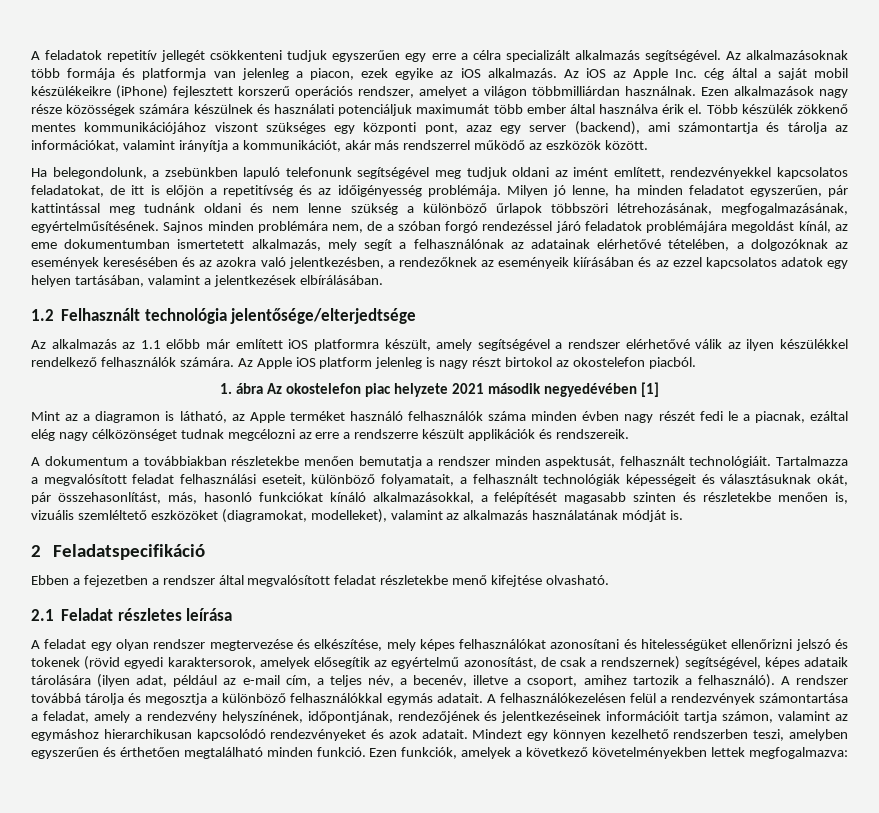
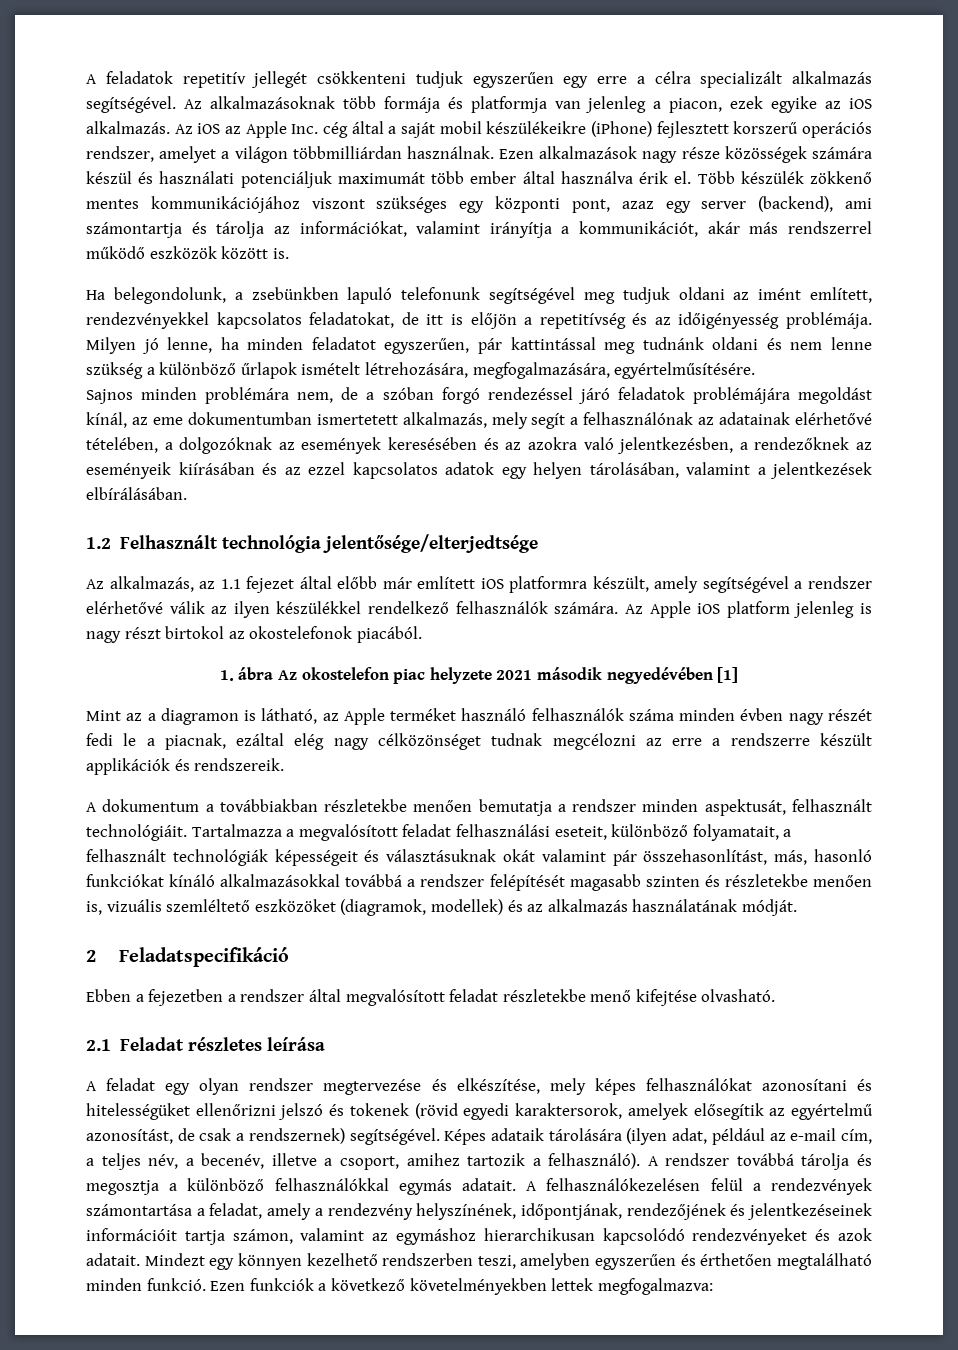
- Ezen alkalmazások nagy része közösségek számára készülnek és használati potenciáljuk maximumát több ember által használva érik el.
+ Ezen alkalmazások nagy része közösségek számára készül és használati potenciáljuk maximumát több ember által használva érik el.
- Több készülék zökkenő mentes kommunikációjához viszont szükséges egy központi pont, azaz egy server (backend), ami számontartja és tárolja az információkat, valamint irányítja a kommunikációt, akár más rendszerrel működő az eszközök között.
+ Több készülék zökkenő mentes kommunikációjához viszont szükséges egy központi pont, azaz egy server (backend), ami számontartja és tárolja az információkat, valamint irányítja a kommunikációt, akár más rendszerrel működő eszközök között is.
- Milyen jó lenne, ha minden feladatot egyszerűen, pár kattintással meg tudnánk oldani és nem lenne szükség a különböző űrlapok többszöri létrehozásának, megfogalmazásának, egyértelműsítésének. Sajnos minden problémára nem, de a szóban forgó rendezéssel járó feladatok problémájára megoldást kínál, az eme dokumentumban ismertetett alkalmazás, mely segít a felhasználónak az adatainak elérhetővé tételében, a dolgozóknak az események keresésében és az azokra való jelentkezésben, a rendezőknek az eseményeik kiírásában és az ezzel kapcsolatos adatok egy helyen tartásában, valamint a jelentkezések elbírálásában.
+ Milyen jó lenne, ha minden feladatot egyszerűen, pár kattintással meg tudnánk oldani és nem lenne szükség a különböző űrlapok ismételt létrehozására, megfogalmazására, egyértelműsítésére.
+ Sajnos minden problémára nem, de a szóban forgó rendezéssel járó feladatok problémájára megoldást kínál, az eme dokumentumban ismertetett alkalmazás, mely segít a felhasználónak az adatainak elérhetővé tételében, a dolgozóknak az események keresésében és az azokra való jelentkezésben, a rendezőknek az eseményeik kiírásában és az ezzel kapcsolatos adatok egy helyen tárolásában, valamint a jelentkezések elbírálásában.
- Az alkalmazás az 1.1 előbb már említett iOS platformra készült, amely segítségével a rendszer elérhetővé válik az ilyen készülékkel rendelkező felhasználók számára.
+ Az alkalmazás, az 1.1 fejezet által előbb már említett iOS platformra készült, amely segítségével a rendszer elérhetővé válik az ilyen készülékkel rendelkező felhasználók számára.
- Az Apple iOS platform jelenleg is nagy részt birtokol az okostelefon piacból.
+ Az Apple iOS platform jelenleg is nagy részt birtokol az okostelefonok piacából.
- Tartalmazza a megvalósított feladat felhasználási eseteit, különböző folyamatait, a felhasznált technológiák képességeit és választásuknak okát, pár összehasonlítást, más, hasonló funkciókat kínáló alkalmazásokkal, a felépítését magasabb szinten és részletekbe menően is, vizuális szemléltető eszközöket (diagramokat, modelleket), valamint az alkalmazás használatának módját is.
+ Tartalmazza a megvalósított feladat felhasználási eseteit, különböző folyamatait, a felhasznált technológiák képességeit és választásuknak okát valamint pár összehasonlítást, más, hasonló funkciókat kínáló alkalmazásokkal továbbá a rendszer felépítését magasabb szinten és részletekbe menően is, vizuális szemléltető eszközöket (diagramok, modellek) és az alkalmazás használatának módját.
- A feladat egy olyan rendszer megtervezése és elkészítése, mely képes felhasználókat azonosítani és hitelességüket ellenőrizni jelszó és tokenek (rövid egyedi karaktersorok, amelyek elősegítik az egyértelmű azonosítást, de csak a rendszernek) segítségével, képes adataik tárolására (ilyen adat, például az e-mail cím, a teljes név, a becenév, illetve a csoport, amihez tartozik a felhasználó).
+ A feladat egy olyan rendszer megtervezése és elkészítése, mely képes felhasználókat azonosítani és hitelességüket ellenőrizni jelszó és tokenek (rövid egyedi karaktersorok, amelyek elősegítik az egyértelmű azonosítást, de csak a rendszernek) segítségével. Képes adataik tárolására (ilyen adat, például az e-mail cím, a teljes név, a becenév, illetve a csoport, amihez tartozik a felhasználó).
- Ezen funkciók, amelyek a következő követelményekben lettek megfogalmazva:
+ Ezen funkciók a következő követelményekben lettek megfogalmazva:

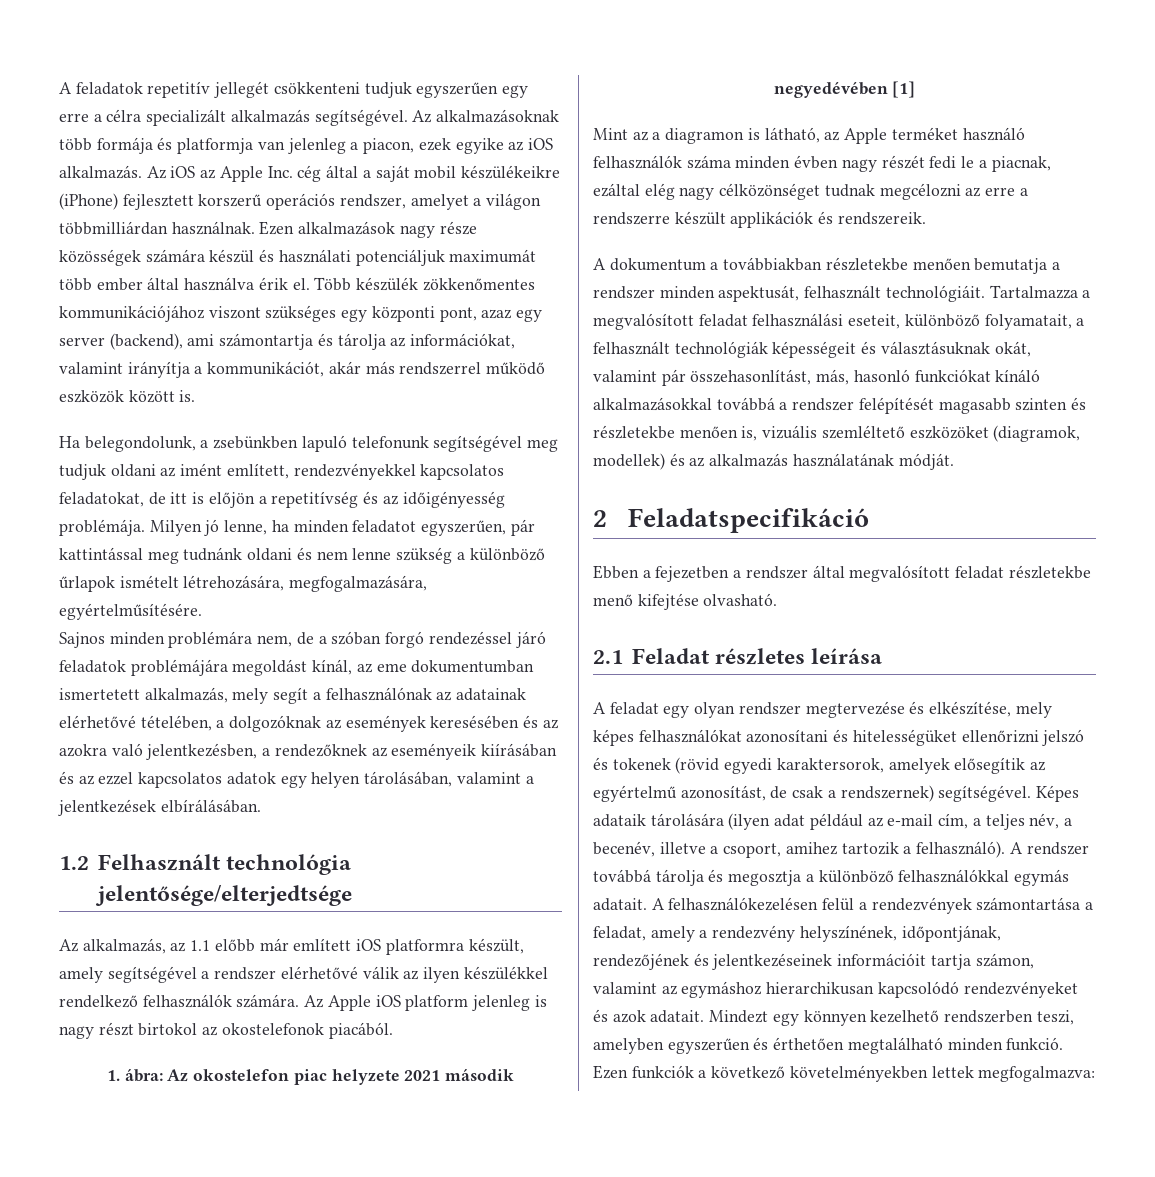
- Több készülék zökkenő mentes kommunikációjához viszont szükséges egy központi pont, azaz egy server (backend), ami számontartja és tárolja az információkat, valamint irányítja a kommunikációt, akár más rendszerrel működő eszközök között is.
+ Több készülék zökkenőmentes kommunikációjához viszont szükséges egy központi pont, azaz egy server (backend), ami számontartja és tárolja az információkat, valamint irányítja a kommunikációt, akár más rendszerrel működő eszközök között is.
- Az alkalmazás, az 1.1 fejezet által előbb már említett iOS platformra készült, amely segítségével a rendszer elérhetővé válik az ilyen készülékkel rendelkező felhasználók számára.
+ Az alkalmazás, az 1.1 előbb már említett iOS platformra készült, amely segítségével a rendszer elérhetővé válik az ilyen készülékkel rendelkező felhasználók számára.
- 1. ábra Az okostelefon piac helyzete 2021 második negyedévében [1]
+ 1. ábra: Az okostelefon piac helyzete 2021 második negyedévében [1]
- Tartalmazza a megvalósított feladat felhasználási eseteit, különböző folyamatait, a felhasznált technológiák képességeit és választásuknak okát valamint pár összehasonlítást, más, hasonló funkciókat kínáló alkalmazásokkal továbbá a rendszer felépítését magasabb szinten és részletekbe menően is, vizuális szemléltető eszközöket (diagramok, modellek) és az alkalmazás használatának módját.
+ Tartalmazza a megvalósított feladat felhasználási eseteit, különböző folyamatait, a felhasznált technológiák képességeit és választásuknak okát, valamint pár összehasonlítást, más, hasonló funkciókat kínáló alkalmazásokkal továbbá a rendszer felépítését magasabb szinten és részletekbe menően is, vizuális szemléltető eszközöket (diagramok, modellek) és az alkalmazás használatának módját.
- Képes adataik tárolására (ilyen adat, például az e-mail cím, a teljes név, a becenév, illetve a csoport, amihez tartozik a felhasználó).
+ Képes adataik tárolására (ilyen adat például az e-mail cím, a teljes név, a becenév, illetve a csoport, amihez tartozik a felhasználó).

